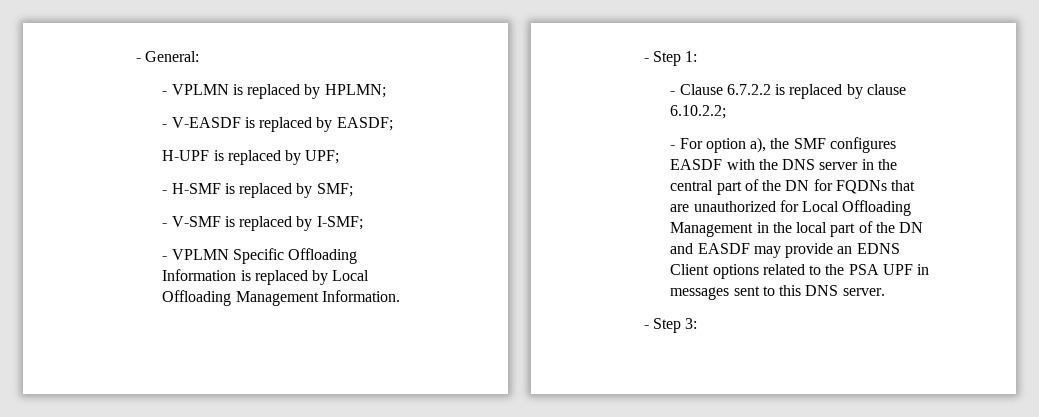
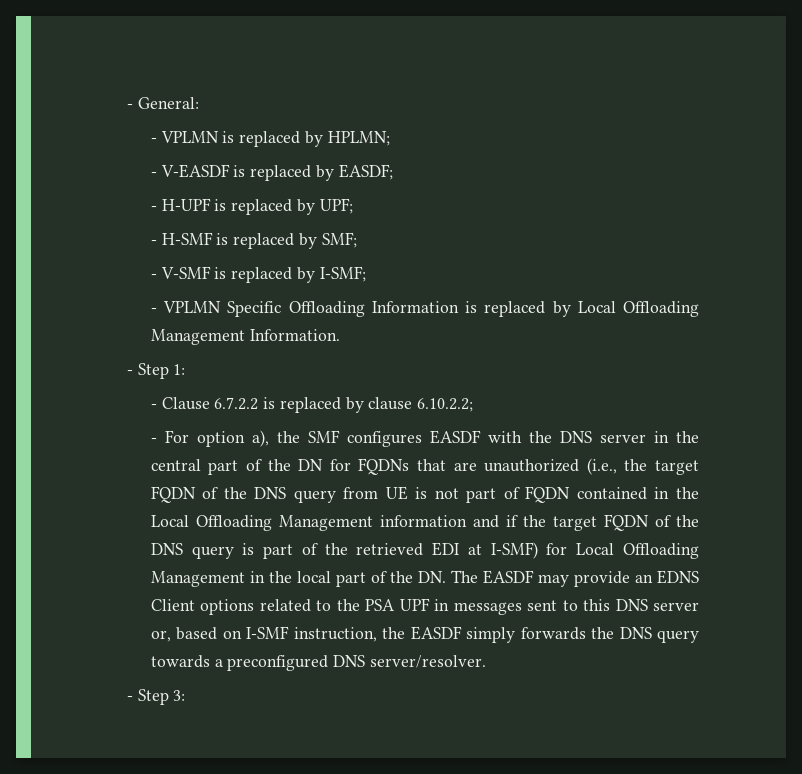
- H-UPF is replaced by UPF;
+ - H-UPF is replaced by UPF;
- - For option a), the SMF configures EASDF with the DNS server in the central part of the DN for FQDNs that are unauthorized for Local Offloading Management in the local part of the DN and EASDF may provide an EDNS Client options related to the PSA UPF in messages sent to this DNS server.
+ - For option a), the SMF configures EASDF with the DNS server in the central part of the DN for FQDNs that are unauthorized (i.e., the target FQDN of the DNS query from UE is not part of FQDN contained in the Local Offloading Management information and if the target FQDN of the DNS query is part of the retrieved EDI at I-SMF) for Local Offloading Management in the local part of the DN. The EASDF may provide an EDNS Client options related to the PSA UPF in messages sent to this DNS server or, based on I-SMF instruction, the EASDF simply forwards the DNS query towards a preconfigured DNS server/resolver.

